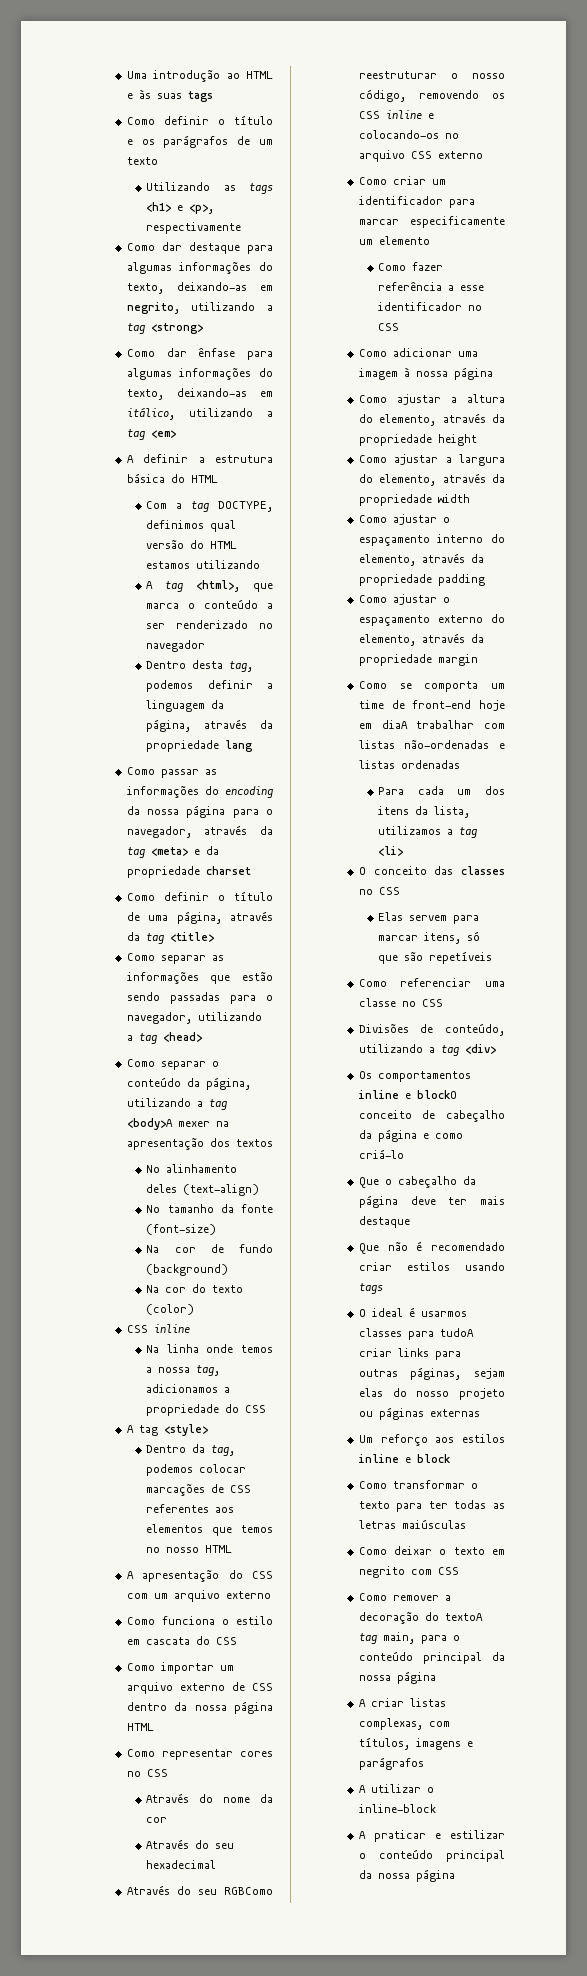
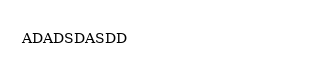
- Uma introdução ao HTML e às suas tags
- Como definir o título e os parágrafos de um texto
- Utilizando as tags <h1> e <p>, respectivamente
- Como dar destaque para algumas informações do texto, deixando-as em negrito, utilizando a tag <strong>
- Como dar ênfase para algumas informações do texto, deixando-as em itálico, utilizando a tag <em>
- A definir a estrutura básica do HTML
- Com a tag DOCTYPE, definimos qual versão do HTML estamos utilizando
- A tag <html>, que marca o conteúdo a ser renderizado no navegador
- Dentro desta tag, podemos definir a linguagem da página, através da propriedade lang
- Como passar as informações do encoding da nossa página para o navegador, através da tag <meta> e da propriedade charset
- Como definir o título de uma página, através da tag <title>
- Como separar as informações que estão sendo passadas para o navegador, utilizando a tag <head>
- Como separar o conteúdo da página, utilizando a tag <body>A mexer na apresentação dos textos
- No alinhamento deles (text-align)
- No tamanho da fonte (font-size)
- Na cor de fundo (background)
- Na cor do texto (color)
- CSS inline
- Na linha onde temos a nossa tag, adicionamos a propriedade do CSS
- A tag <style>
- Dentro da tag, podemos colocar marcações de CSS referentes aos elementos que temos no nosso HTML
- A apresentação do CSS com um arquivo externo
- Como funciona o estilo em cascata do CSS
- Como importar um arquivo externo de CSS dentro da nossa página HTML
- Como representar cores no CSS
- Através do nome da cor
- Através do seu hexadecimal
- Através do seu RGBComo reestruturar o nosso código, removendo os CSS inline e colocando-os no arquivo CSS externo
- Como criar um identificador para marcar especificamente um elemento
- Como fazer referência a esse identificador no CSS
- Como adicionar uma imagem à nossa página
- Como ajustar a altura do elemento, através da propriedade height
- Como ajustar a largura do elemento, através da propriedade width
- Como ajustar o espaçamento interno do elemento, através da propriedade padding
- Como ajustar o espaçamento externo do elemento, através da propriedade margin
- Como se comporta um time de front-end hoje em diaA trabalhar com listas não-ordenadas e listas ordenadas
- Para cada um dos itens da lista, utilizamos a tag <li>
- O conceito das classes no CSS
- Elas servem para marcar itens, só que são repetíveis
- Como referenciar uma classe no CSS
- Divisões de conteúdo, utilizando a tag <div>
- Os comportamentos inline e blockO conceito de cabeçalho da página e como criá-lo
- Que o cabeçalho da página deve ter mais destaque
- Que não é recomendado criar estilos usando tags
- O ideal é usarmos classes para tudoA criar links para outras páginas, sejam elas do nosso projeto ou páginas externas
- Um reforço aos estilos inline e block
- Como transformar o texto para ter todas as letras maiúsculas
- Como deixar o texto em negrito com CSS
- Como remover a decoração do textoA tag main, para o conteúdo principal da nossa página
- A criar listas complexas, com títulos, imagens e parágrafos
- A utilizar o inline-block
- A praticar e estilizar o conteúdo principal da nossa página
+ ADADSDASDD

